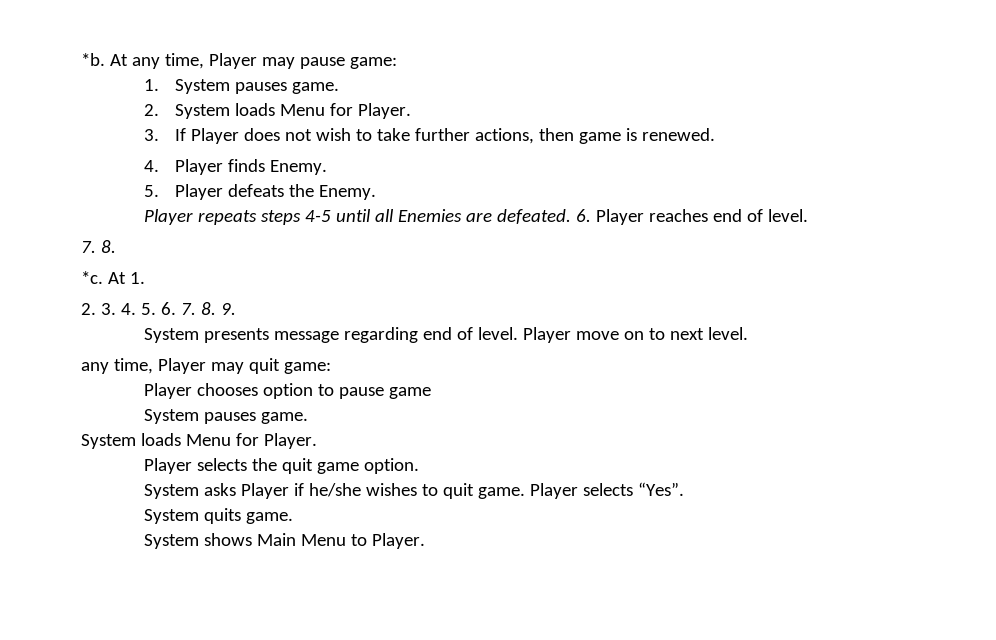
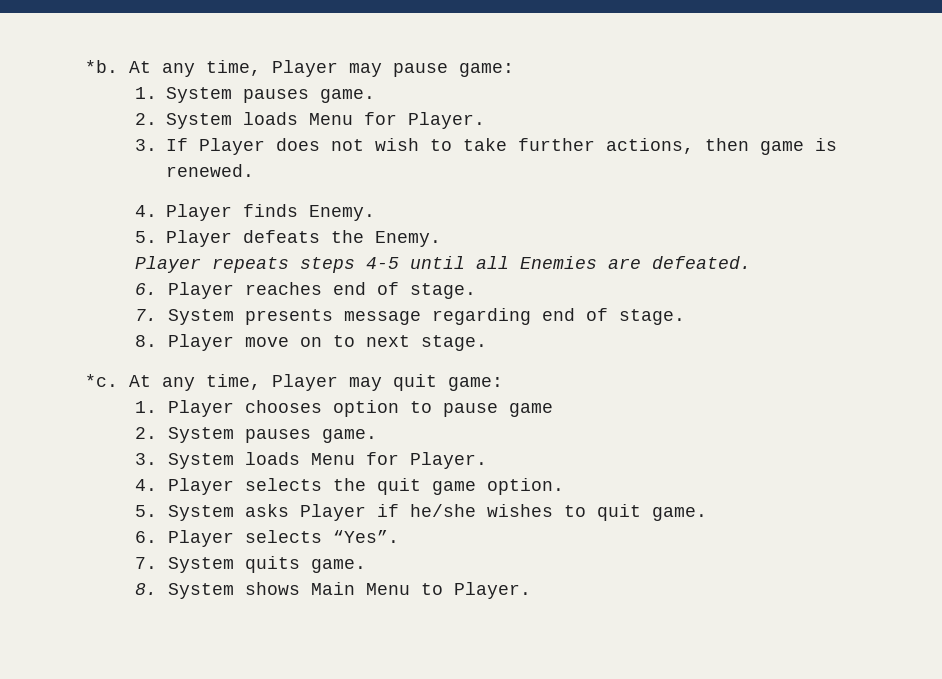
- Player repeats steps 4-5 until all Enemies are defeated. 6. Player reaches end of level.
- 7. 8.
- *c. At 1.
- 2. 3. 4. 5. 6. 7. 8. 9.
- System presents message regarding end of level. Player move on to next level.
- any time, Player may quit game:
+ Player repeats steps 4-5 until all Enemies are defeated.
+ 6. Player reaches end of stage.
+ 7. System presents message regarding end of stage.
+ 8. Player move on to next stage.
+ *c. At any time, Player may quit game:
- Player chooses option to pause game
- System pauses game.
- System loads Menu for Player.
- Player selects the quit game option.
+ 1. Player chooses option to pause game
+ 2. System pauses game.
+ 3. System loads Menu for Player.
+ 4. Player selects the quit game option.
- System asks Player if he/she wishes to quit game. Player selects “Yes”.
+ 5. System asks Player if he/she wishes to quit game.
+ 6. Player selects “Yes”.
- System quits game.
+ 7. System quits game.
- System shows Main Menu to Player.
+ 8. System shows Main Menu to Player.

